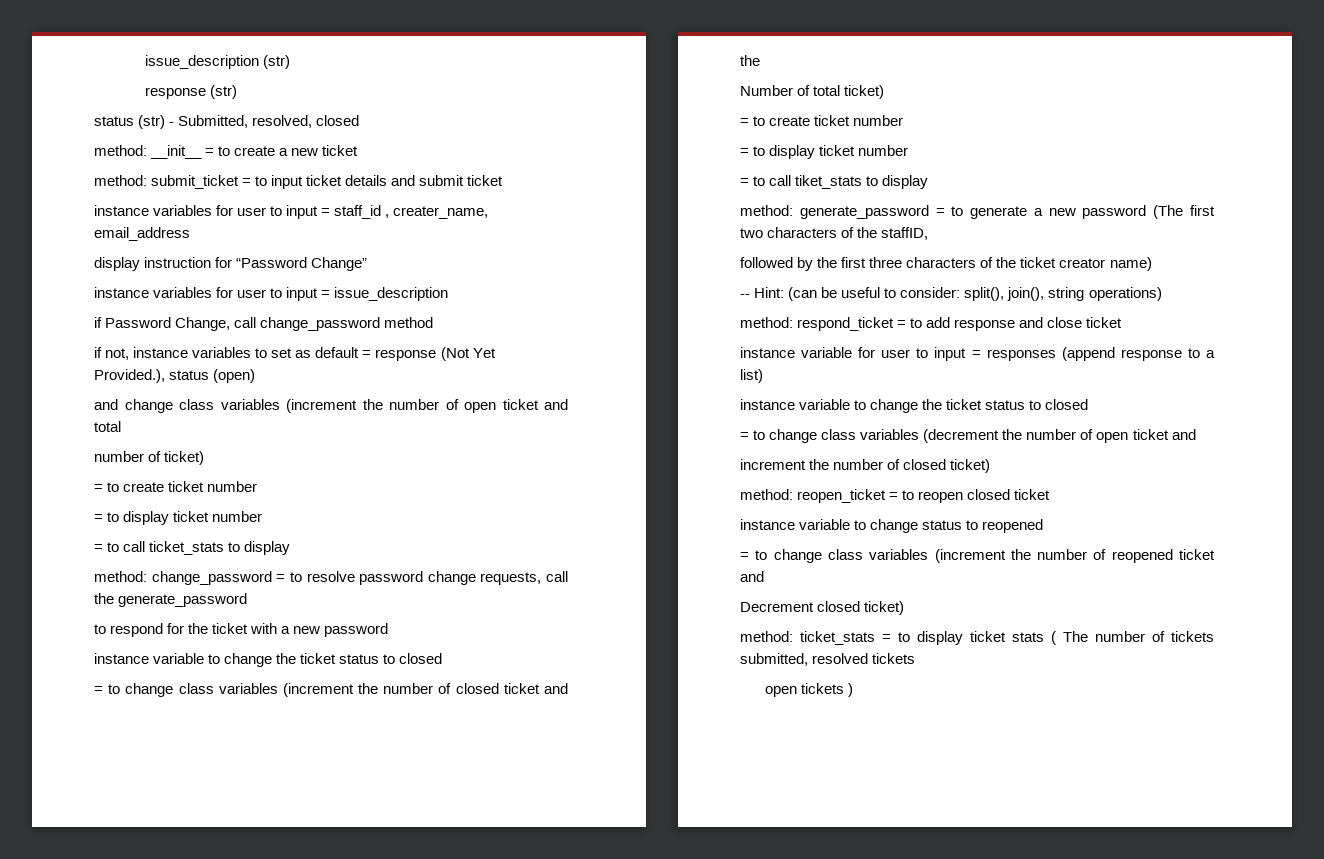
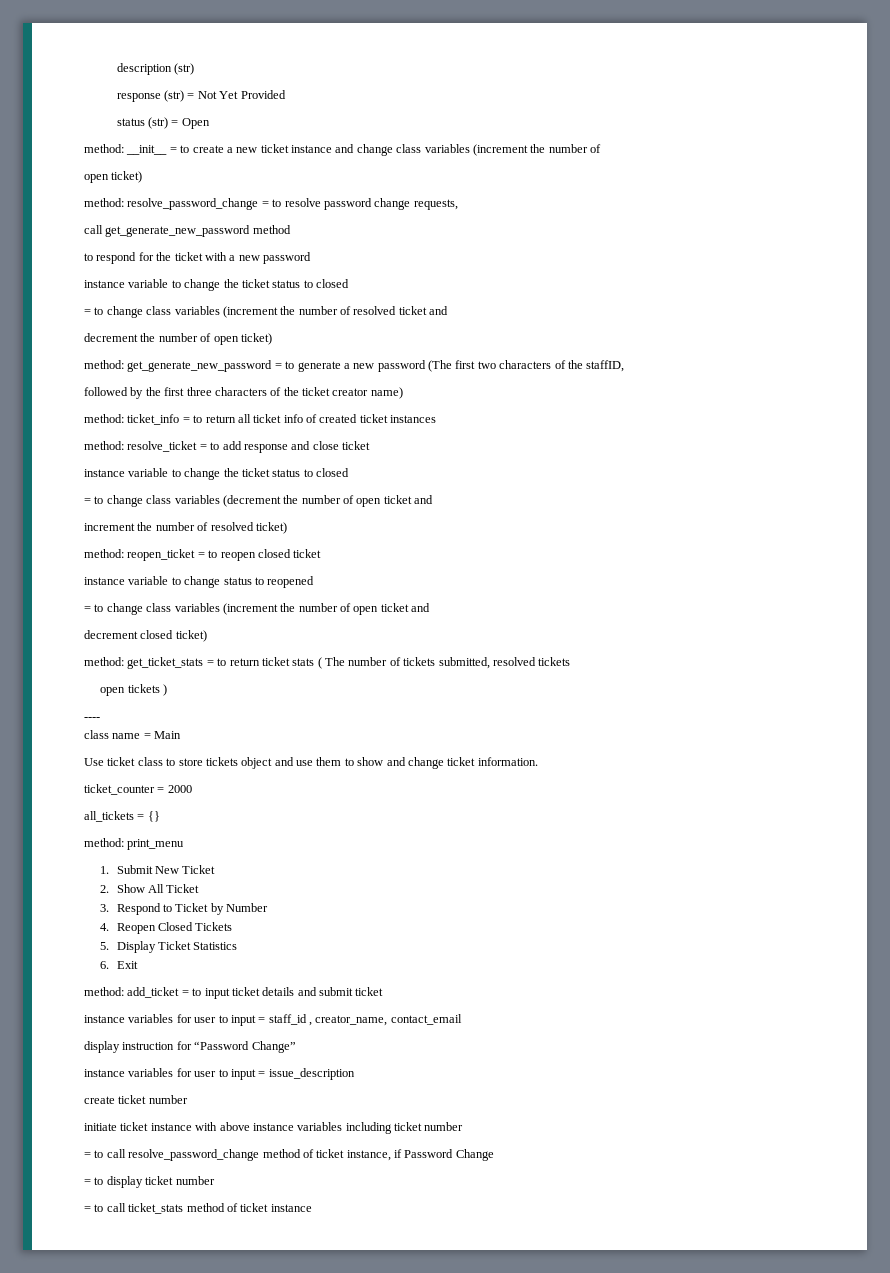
- issue_description (str)
+ description (str)
- response (str)
- status (str) - Submitted, resolved, closed
+ response (str) = Not Yet Provided
+ status (str) = Open
- method: __init__ = to create a new ticket
- method: submit_ticket = to input ticket details and submit ticket
- instance variables for user to input = staff_id , creater_name, email_address
- display instruction for “Password Change”
- instance variables for user to input = issue_description
- if Password Change, call change_password method
- if not, instance variables to set as default = response (Not Yet Provided.), status (open)
- and change class variables (increment the number of open ticket and total
- number of ticket)
- = to create ticket number
- = to display ticket number
- = to call ticket_stats to display
- method: change_password = to resolve password change requests, call the generate_password
+ method: __init__ = to create a new ticket instance and change class variables (increment the number of
+ open ticket)
+ method: resolve_password_change = to resolve password change requests,
+ call get_generate_new_password method
- = to change class variables (increment the number of closed ticket and the
- Number of total ticket)
- = to create ticket number
- = to display ticket number
- = to call tiket_stats to display
- method: generate_password = to generate a new password (The first two characters of the staffID,
+ = to change class variables (increment the number of resolved ticket and
+ decrement the number of open ticket)
+ method: get_generate_new_password = to generate a new password (The first two characters of the staffID,
- -- Hint: (can be useful to consider: split(), join(), string operations)
- method: respond_ticket = to add response and close ticket
+ method: ticket_info = to return all ticket info of created ticket instances
+ method: resolve_ticket = to add response and close ticket
- instance variable for user to input = responses (append response to a list)
- increment the number of closed ticket)
+ increment the number of resolved ticket)
- = to change class variables (increment the number of reopened ticket and
- Decrement closed ticket)
- method: ticket_stats = to display ticket stats ( The number of tickets submitted, resolved tickets
+ = to change class variables (increment the number of open ticket and
+ decrement closed ticket)
+ method: get_ticket_stats = to return ticket stats ( The number of tickets submitted, resolved tickets
+ ----
+ class name = Main
+ Use ticket class to store tickets object and use them to show and change ticket information.
+ ticket_counter = 2000
+ all_tickets = {}
+ method: print_menu
+ 1. Submit New Ticket
+ 2. Show All Ticket
+ 3. Respond to Ticket by Number
+ 4. Reopen Closed Tickets
+ 5. Display Ticket Statistics
+ 6. Exit
+ method: add_ticket = to input ticket details and submit ticket
+ instance variables for user to input = staff_id , creator_name, contact_email
+ display instruction for “Password Change”
+ instance variables for user to input = issue_description
+ create ticket number
+ initiate ticket instance with above instance variables including ticket number
+ = to call resolve_password_change method of ticket instance, if Password Change
+ = to display ticket number
+ = to call ticket_stats method of ticket instance

